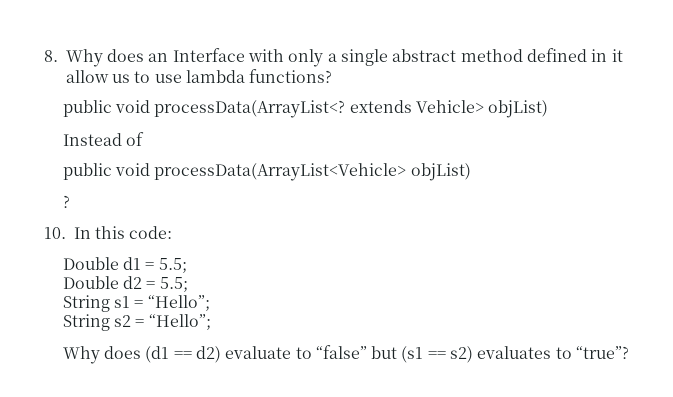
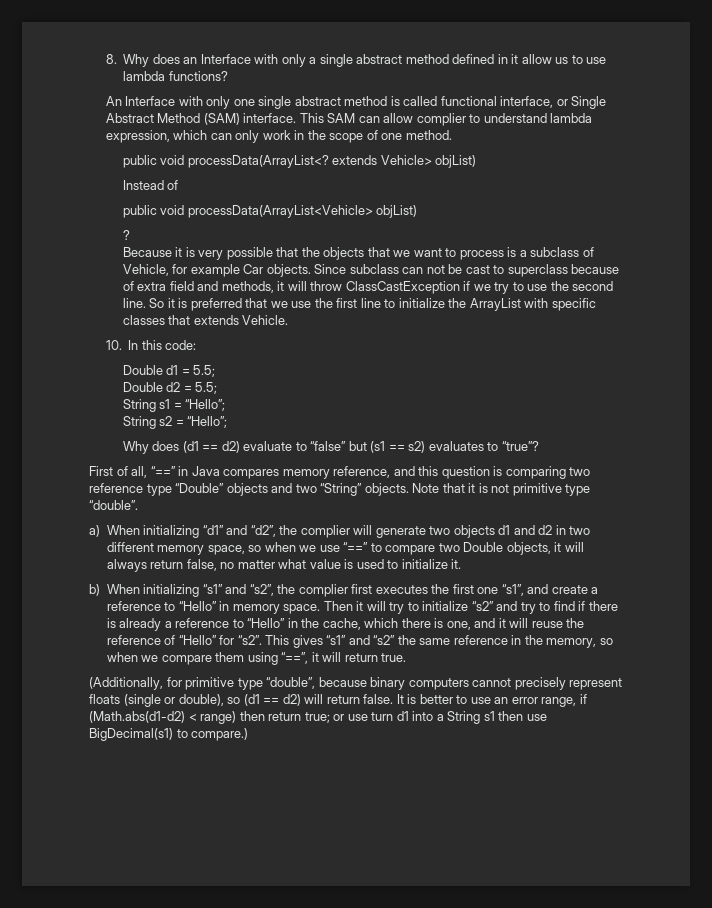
+ An Interface with only one single abstract method is called functional interface, or Single Abstract Method (SAM) interface. This SAM can allow complier to understand lambda expression, which can only work in the scope of one method.
+ Because it is very possible that the objects that we want to process is a subclass of Vehicle, for example Car objects. Since subclass can not be cast to superclass because of extra field and methods, it will throw ClassCastException if we try to use the second line. So it is preferred that we use the first line to initialize the ArrayList with specific classes that extends Vehicle.
+ First of all, “==” in Java compares memory reference, and this question is comparing two reference type “Double” objects and two “String” objects. Note that it is not primitive type “double”.
+ a) When initializing “d1” and “d2”, the complier will generate two objects d1 and d2 in two different memory space, so when we use “==” to compare two Double objects, it will always return false, no matter what value is used to initialize it.
+ b) When initializing “s1” and “s2”, the complier first executes the first one “s1”, and create a reference to “Hello” in memory space. Then it will try to initialize “s2” and try to find if there is already a reference to “Hello” in the cache, which there is one, and it will reuse the reference of “Hello” for “s2”. This gives “s1” and “s2” the same reference in the memory, so when we compare them using “==”, it will return true.
+ (Additionally, for primitive type “double”, because binary computers cannot precisely represent floats (single or double), so (d1 == d2) will return false. It is better to use an error range, if (Math.abs(d1-d2) < range) then return true; or use turn d1 into a String s1 then use BigDecimal(s1) to compare.)

